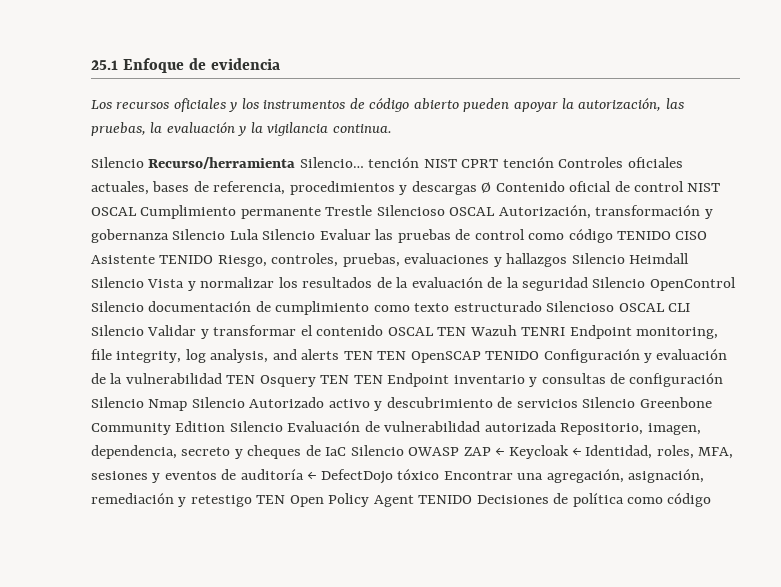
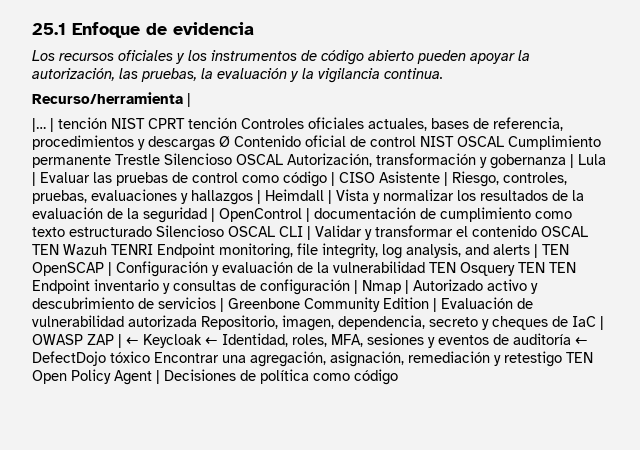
- Silencio Recurso/herramienta Silencio… tención NIST CPRT tención Controles oficiales actuales, bases de referencia, procedimientos y descargas Ø Contenido oficial de control NIST OSCAL Cumplimiento permanente Trestle Silencioso OSCAL Autorización, transformación y gobernanza Silencio Lula Silencio Evaluar las pruebas de control como código TENIDO CISO Asistente TENIDO Riesgo, controles, pruebas, evaluaciones y hallazgos Silencio Heimdall Silencio Vista y normalizar los resultados de la evaluación de la seguridad Silencio OpenControl Silencio documentación de cumplimiento como texto estructurado Silencioso OSCAL CLI Silencio Validar y transformar el contenido OSCAL TEN Wazuh TENRI Endpoint monitoring, file integrity, log analysis, and alerts TEN TEN OpenSCAP TENIDO Configuración y evaluación de la vulnerabilidad TEN Osquery TEN TEN Endpoint inventario y consultas de configuración Silencio Nmap Silencio Autorizado activo y descubrimiento de servicios Silencio Greenbone Community Edition Silencio Evaluación de vulnerabilidad autorizada Repositorio, imagen, dependencia, secreto y cheques de IaC Silencio OWASP ZAP ← Keycloak ← Identidad, roles, MFA, sesiones y eventos de auditoría ← DefectDojo tóxico Encontrar una agregación, asignación, remediación y retestigo TEN Open Policy Agent TENIDO Decisiones de política como código
+ Recurso/herramienta |
+ |… | tención NIST CPRT tención Controles oficiales actuales, bases de referencia, procedimientos y descargas Ø Contenido oficial de control NIST OSCAL Cumplimiento permanente Trestle Silencioso OSCAL Autorización, transformación y gobernanza | Lula | Evaluar las pruebas de control como código | CISO Asistente | Riesgo, controles, pruebas, evaluaciones y hallazgos | Heimdall | Vista y normalizar los resultados de la evaluación de la seguridad | OpenControl | documentación de cumplimiento como texto estructurado Silencioso OSCAL CLI | Validar y transformar el contenido OSCAL TEN Wazuh TENRI Endpoint monitoring, file integrity, log analysis, and alerts | TEN OpenSCAP | Configuración y evaluación de la vulnerabilidad TEN Osquery TEN TEN Endpoint inventario y consultas de configuración | Nmap | Autorizado activo y descubrimiento de servicios | Greenbone Community Edition | Evaluación de vulnerabilidad autorizada Repositorio, imagen, dependencia, secreto y cheques de IaC | OWASP ZAP | ← Keycloak ← Identidad, roles, MFA, sesiones y eventos de auditoría ← DefectDojo tóxico Encontrar una agregación, asignación, remediación y retestigo TEN Open Policy Agent | Decisiones de política como código

